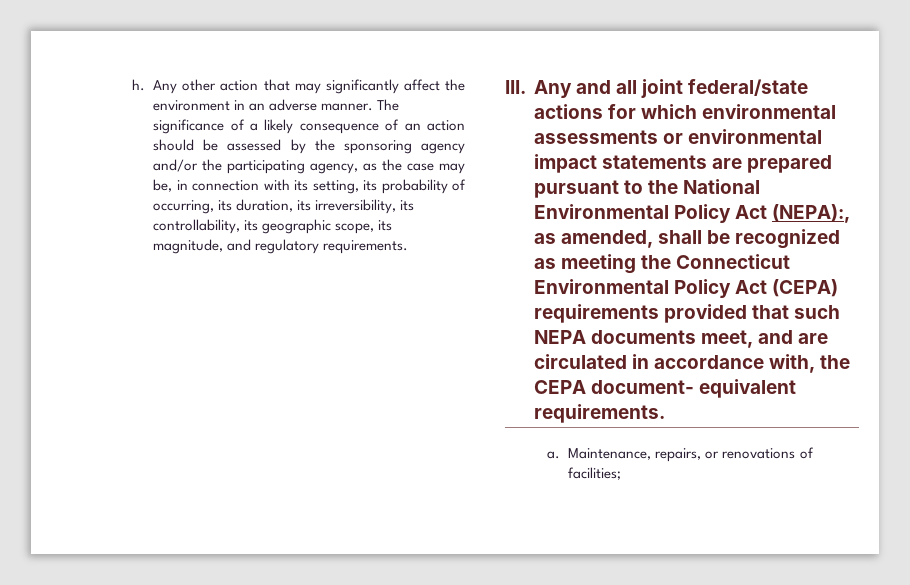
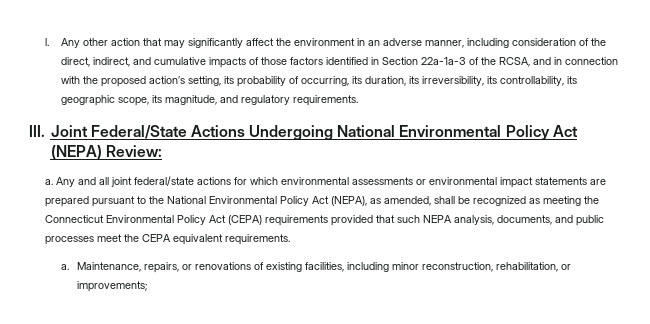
- h.
+ l.
- Any other action that may significantly affect the environment in an adverse manner. The significance of a likely consequence of an action should be assessed by the sponsoring agency and/or the participating agency, as the case may be, in connection with its setting, its probability of occurring, its duration, its irreversibility, its controllability, its geographic scope, its magnitude, and regulatory requirements.
+ Any other action that may significantly affect the environment in an adverse manner, including consideration of the direct, indirect, and cumulative impacts of those factors identified in Section 22a-1a-3 of the RCSA, and in connection with the proposed action’s setting, its probability of occurring, its duration, its irreversibility, its controllability, its geographic scope, its magnitude, and regulatory requirements.
- III. Any and all joint federal/state actions for which environmental assessments or environmental impact statements are prepared pursuant to the National Environmental Policy Act (NEPA):, as amended, shall be recognized as meeting the Connecticut Environmental Policy Act (CEPA) requirements provided that such NEPA documents meet, and are circulated in accordance with, the CEPA document- equivalent requirements.
+ III. Joint Federal/State Actions Undergoing National Environmental Policy Act (NEPA) Review:
+ a. Any and all joint federal/state actions for which environmental assessments or environmental impact statements are prepared pursuant to the National Environmental Policy Act (NEPA), as amended, shall be recognized as meeting the Connecticut Environmental Policy Act (CEPA) requirements provided that such NEPA analysis, documents, and public processes meet the CEPA equivalent requirements.
- Maintenance, repairs, or renovations of facilities;
+ Maintenance, repairs, or renovations of existing facilities, including minor reconstruction, rehabilitation, or improvements;

